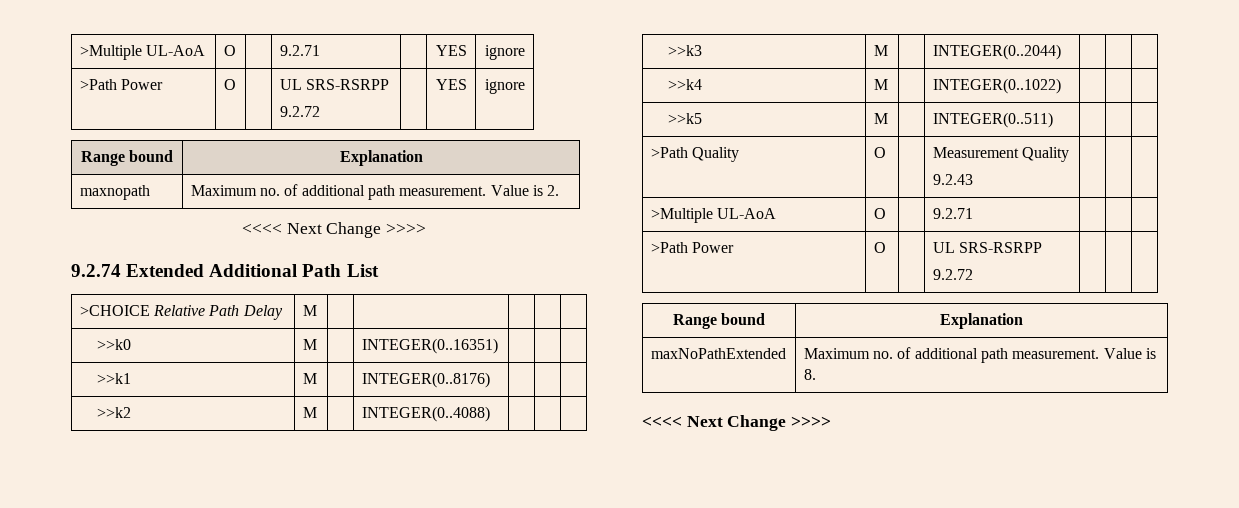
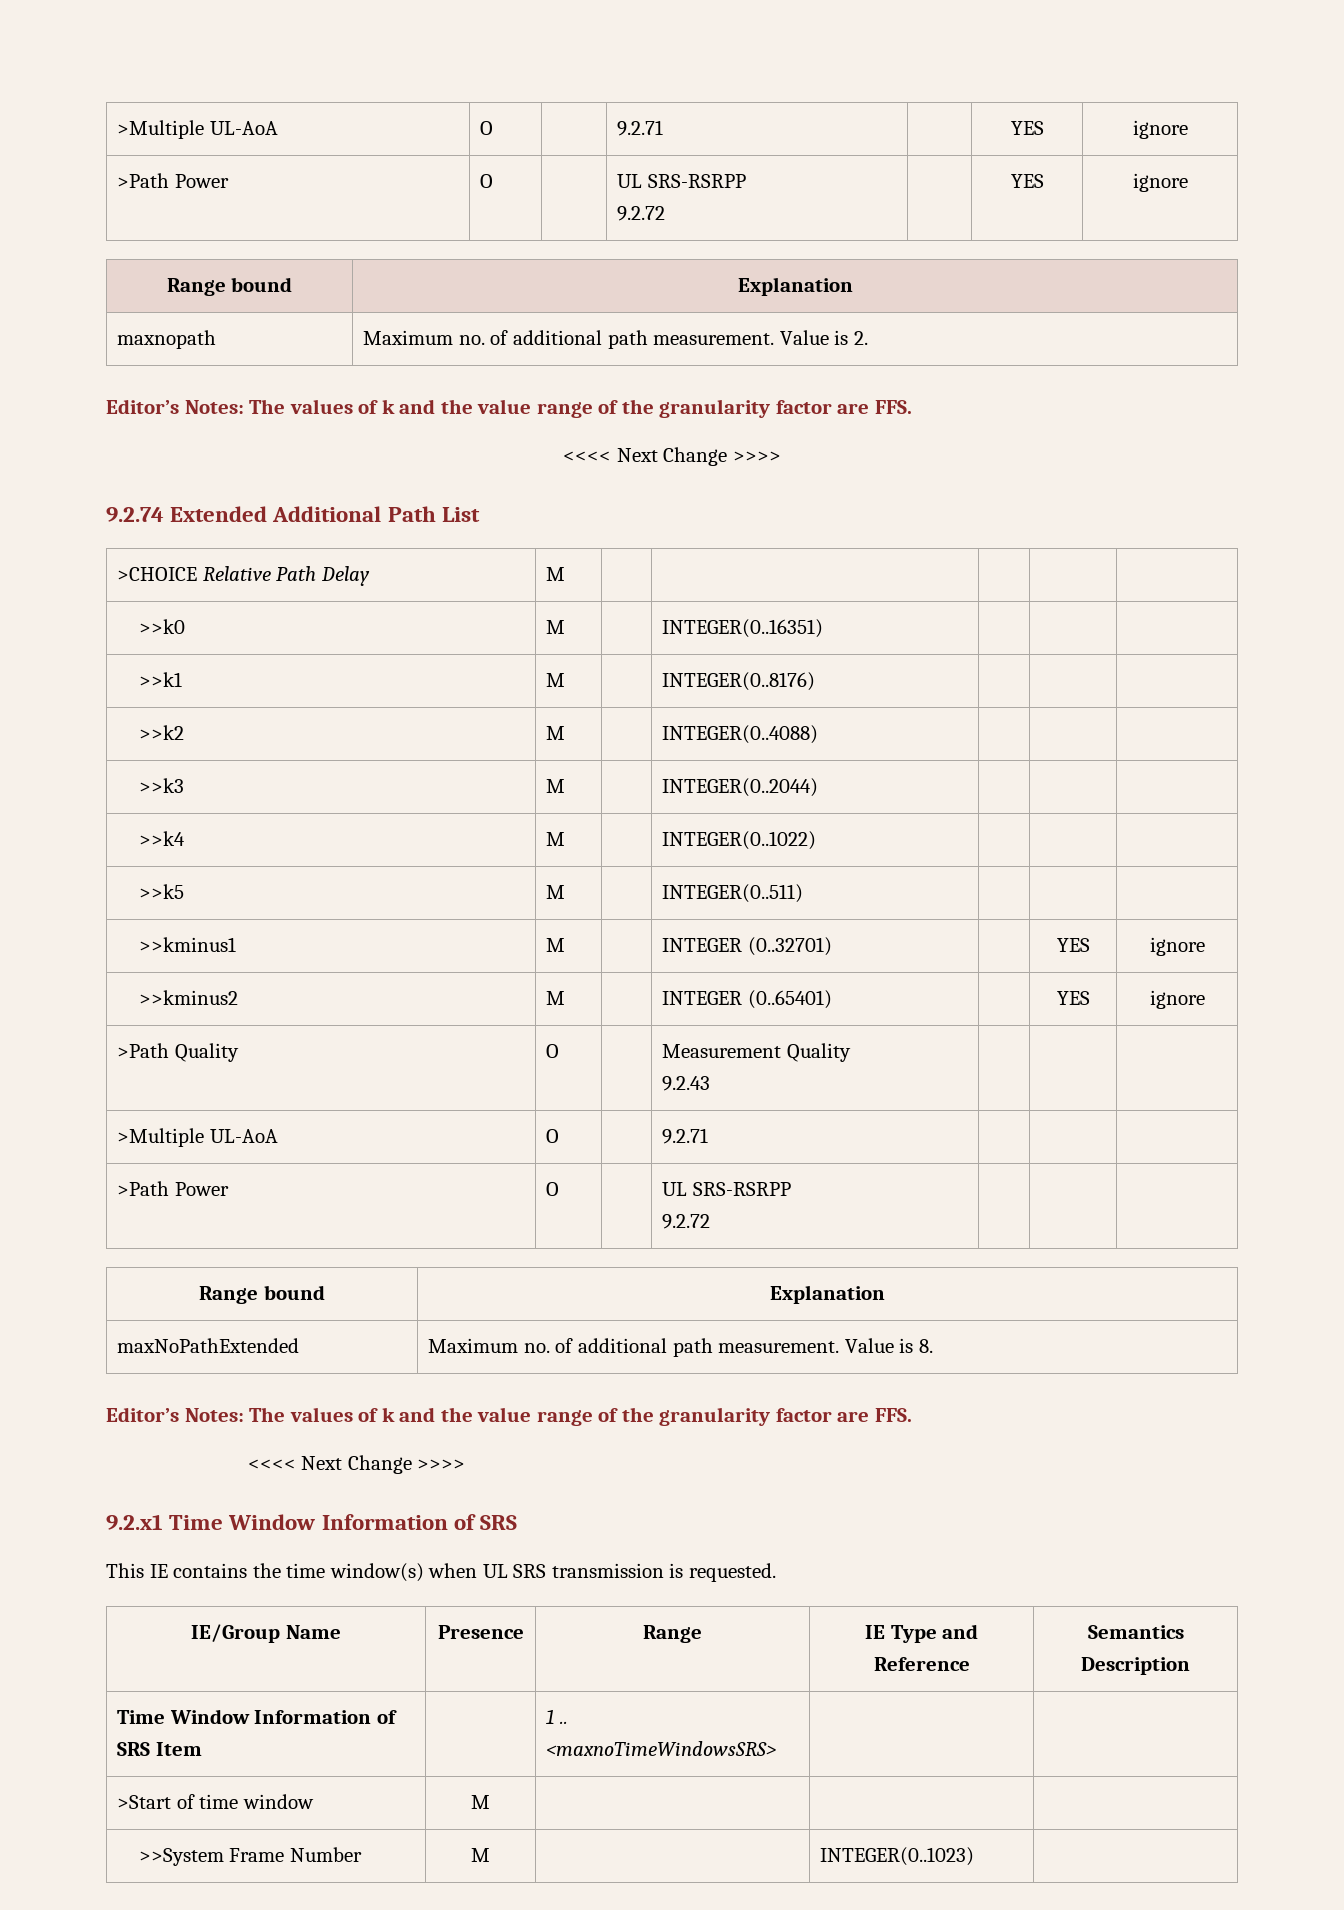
  maxnopath | Maximum no. of additional path measurement. Value is 2.
+ Editor’s Notes: The values of k and the value range of the granularity factor are FFS.
+ >>kminus1 | M | | INTEGER (0..32701) | | YES | ignore
+ >>kminus2 | M | | INTEGER (0..65401) | | YES | ignore
  maxNoPathExtended | Maximum no. of additional path measurement. Value is 8.
+ Editor’s Notes: The values of k and the value range of the granularity factor are FFS.
  <<<< Next Change >>>>
+ 9.2.x1 Time Window Information of SRS
+ This IE contains the time window(s) when UL SRS transmission is requested.
+ IE/Group Name | Presence | Range | IE Type and Reference | Semantics Description
+ Time Window Information of SRS Item | | 1 .. <maxnoTimeWindowsSRS> | |
+ >Start of time window | M | | |
+ >>System Frame Number | M | | INTEGER(0..1023) |

